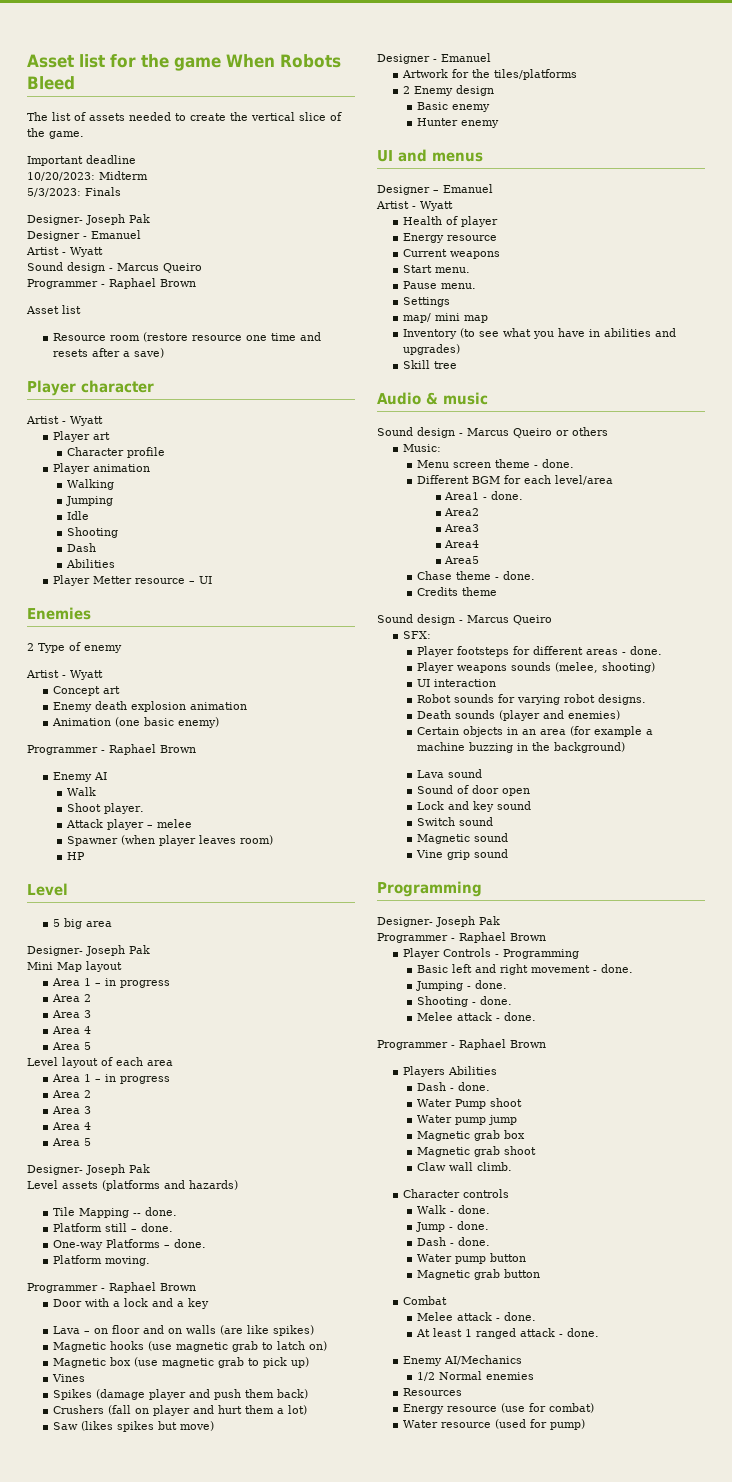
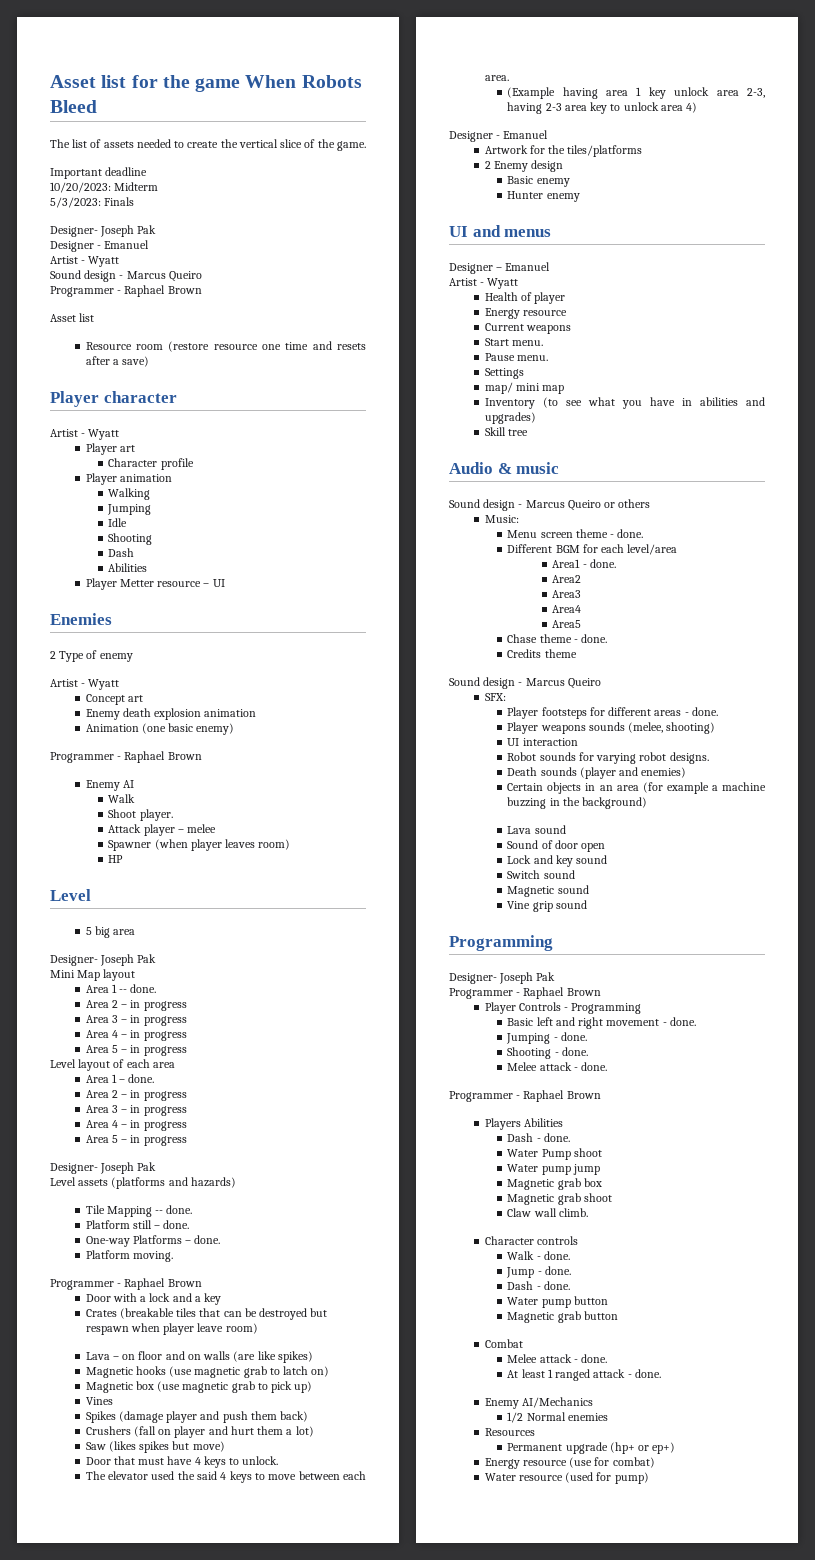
  Mini Map layout
- Area 1 – in progress
- Area 2
- Area 3
- Area 4
- Area 5
+ Area 1 -- done.
+ Area 2 – in progress
+ Area 3 – in progress
+ Area 4 – in progress
+ Area 5 – in progress
  Level layout of each area
- Area 1 – in progress
- Area 2
- Area 3
- Area 4
- Area 5
+ Area 1 – done.
+ Area 2 – in progress
+ Area 3 – in progress
+ Area 4 – in progress
+ Area 5 – in progress
+ Crates (breakable tiles that can be destroyed but respawn when player leave room)
+ Door that must have 4 keys to unlock.
+ The elevator used the said 4 keys to move between each area.
+ (Example having area 1 key unlock area 2-3, having 2-3 area key to unlock area 4)
+ Permanent upgrade (hp+ or ep+)

